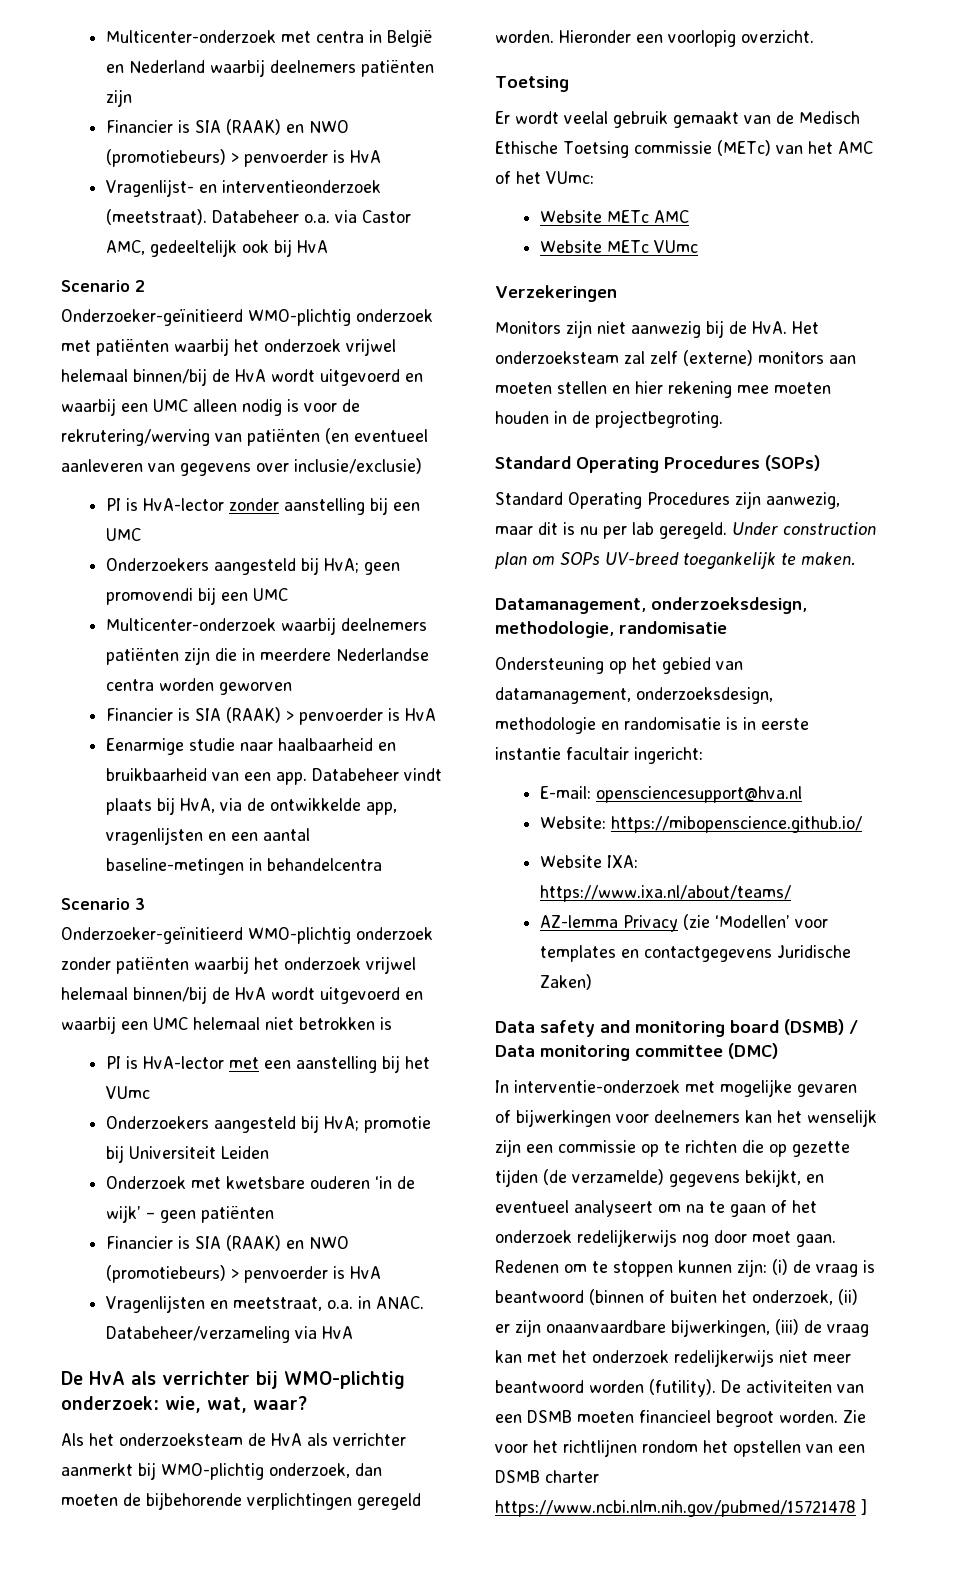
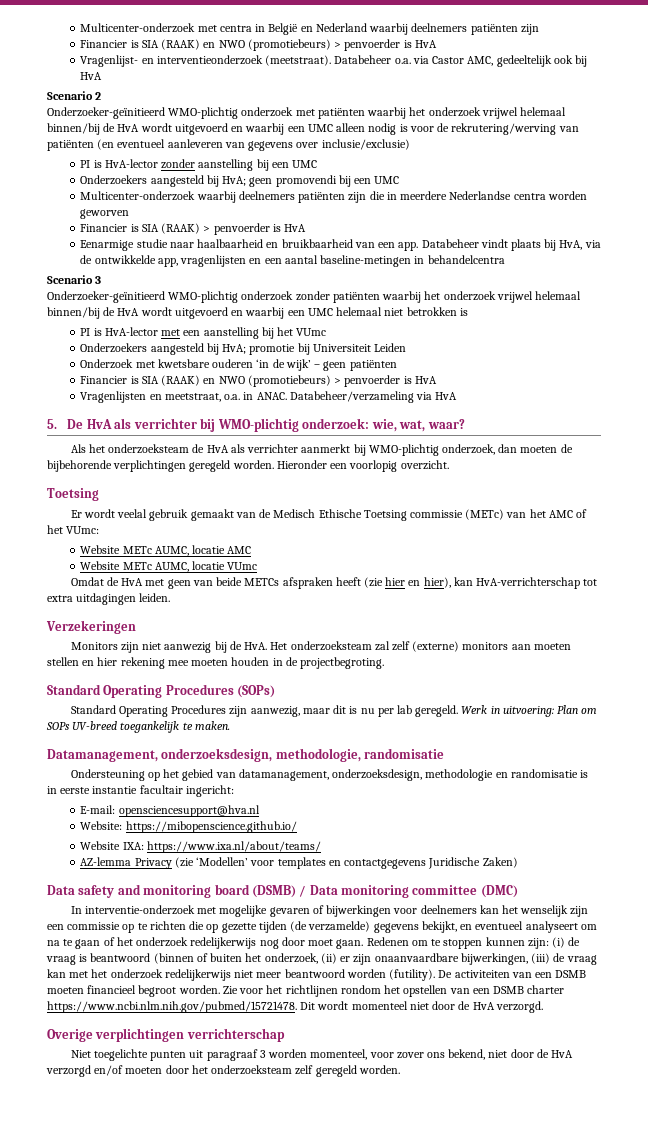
- De HvA als verrichter bij WMO-plichtig onderzoek: wie, wat, waar?
+ 5. De HvA als verrichter bij WMO-plichtig onderzoek: wie, wat, waar?
- Website METc AMC
+ Website METc AUMC, locatie AMC
- Website METc VUmc
+ Website METc AUMC, locatie VUmc
+ Omdat de HvA met geen van beide METCs afspraken heeft (zie hier en hier), kan HvA-verrichterschap tot extra uitdagingen leiden.
- Under construction plan om SOPs UV-breed toegankelijk te maken.
+ Werk in uitvoering: Plan om SOPs UV-breed toegankelijk te maken.
- Zie voor het richtlijnen rondom het opstellen van een DSMB charter https://www.ncbi.nlm.nih.gov/pubmed/15721478 ]
+ Zie voor het richtlijnen rondom het opstellen van een DSMB charter https://www.ncbi.nlm.nih.gov/pubmed/15721478. Dit wordt momenteel niet door de HvA verzorgd.
+ Overige verplichtingen verrichterschap
+ Niet toegelichte punten uit paragraaf 3 worden momenteel, voor zover ons bekend, niet door de HvA verzorgd en/of moeten door het onderzoeksteam zelf geregeld worden.

